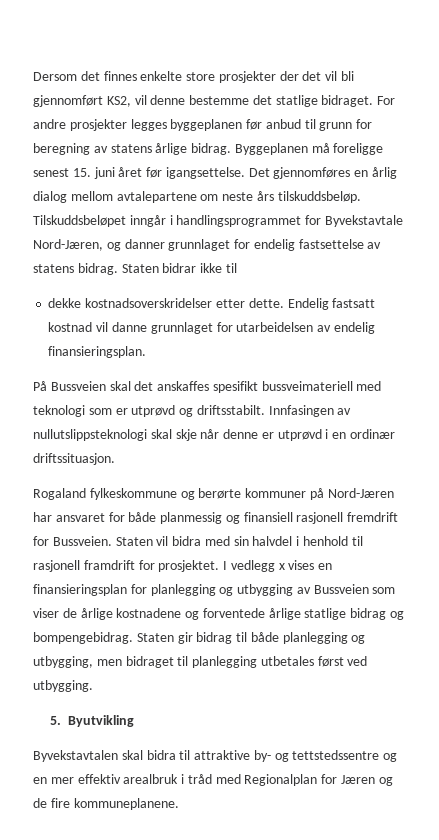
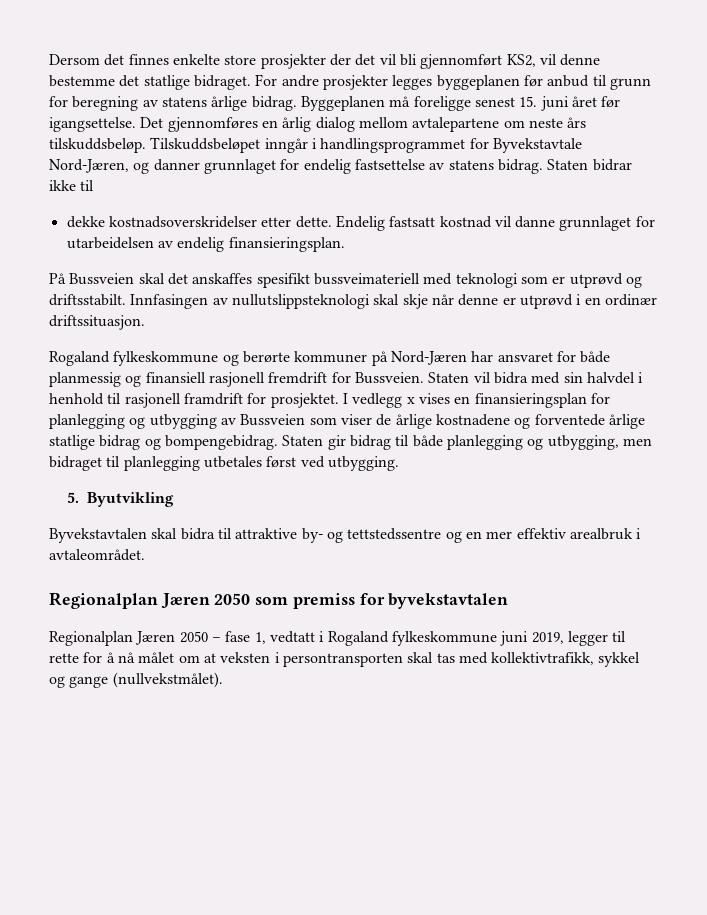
- Byvekstavtalen skal bidra til attraktive by- og tettstedssentre og en mer effektiv arealbruk i tråd med Regionalplan for Jæren og de fire kommuneplanene.
+ Byvekstavtalen skal bidra til attraktive by- og tettstedssentre og en mer effektiv arealbruk i avtaleområdet.
+ Regionalplan Jæren 2050 som premiss for byvekstavtalen
+ Regionalplan Jæren 2050 – fase 1, vedtatt i Rogaland fylkeskommune juni 2019, legger til rette for å nå målet om at veksten i persontransporten skal tas med kollektivtrafikk, sykkel og gange (nullvekstmålet).

